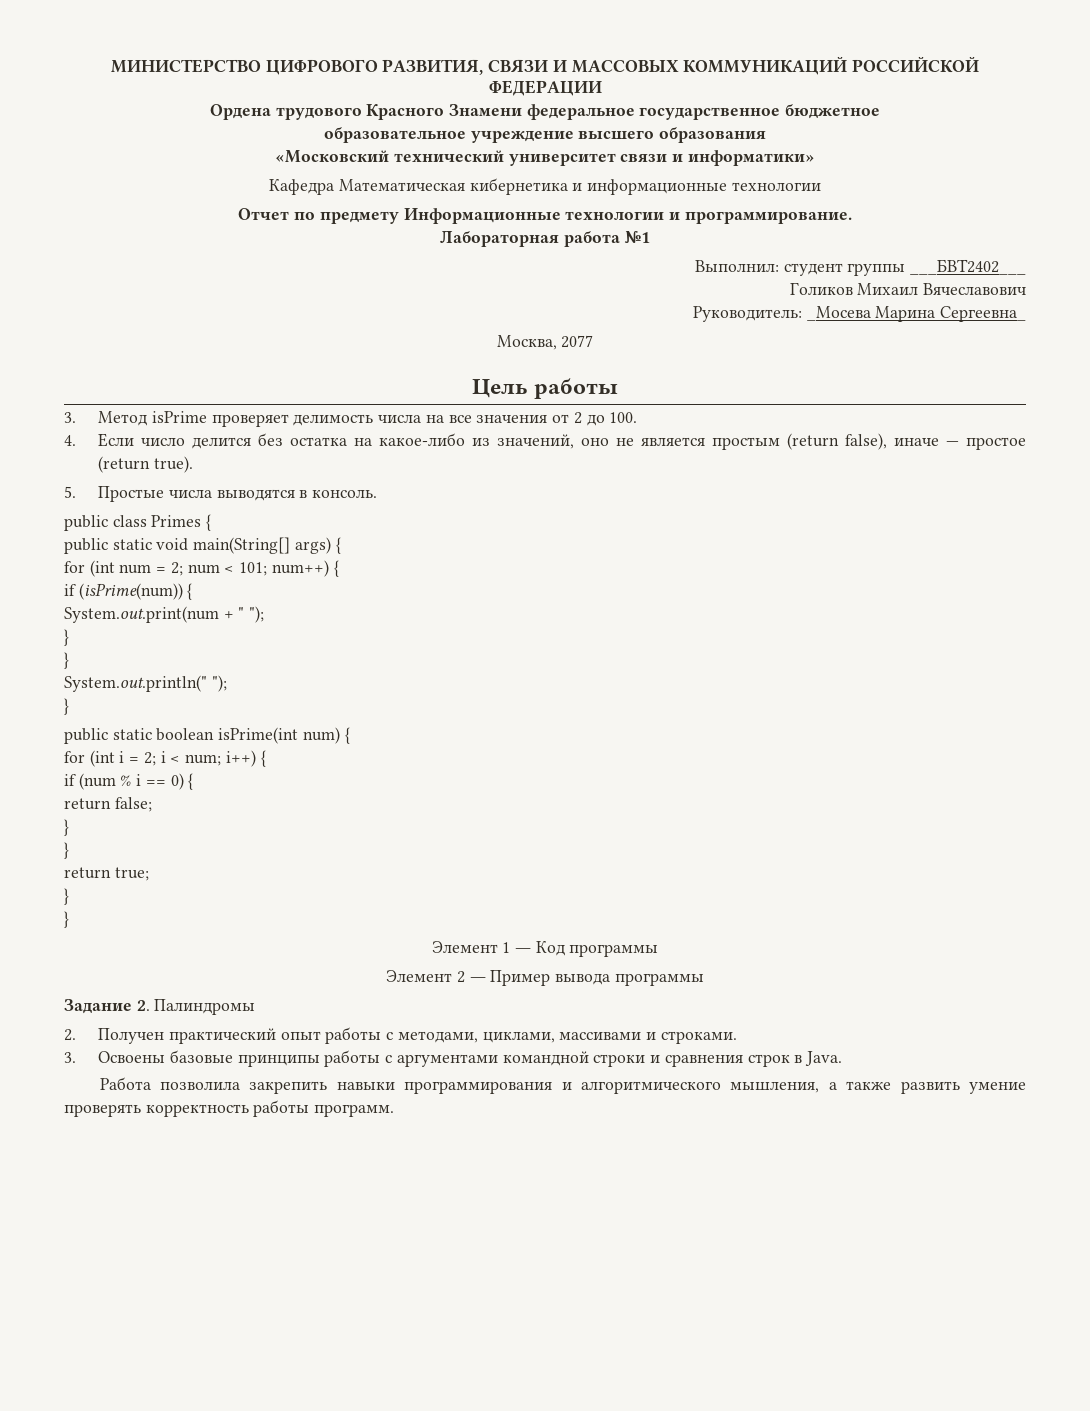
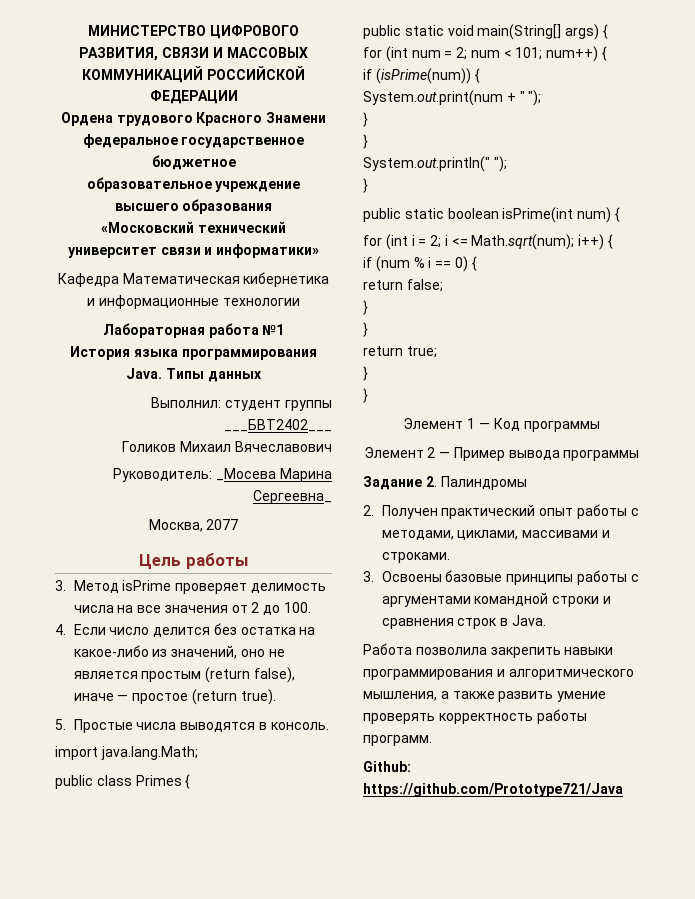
- Отчет по предмету Информационные технологии и программирование.
  Лабораторная работа №1
+ История языка программирования Java. Типы данных
+ import java.lang.Math;
- for (int i = 2; i < num; i++) {
+ for (int i = 2; i <= Math.sqrt(num); i++) {
+ Github: https://github.com/Prototype721/Java

